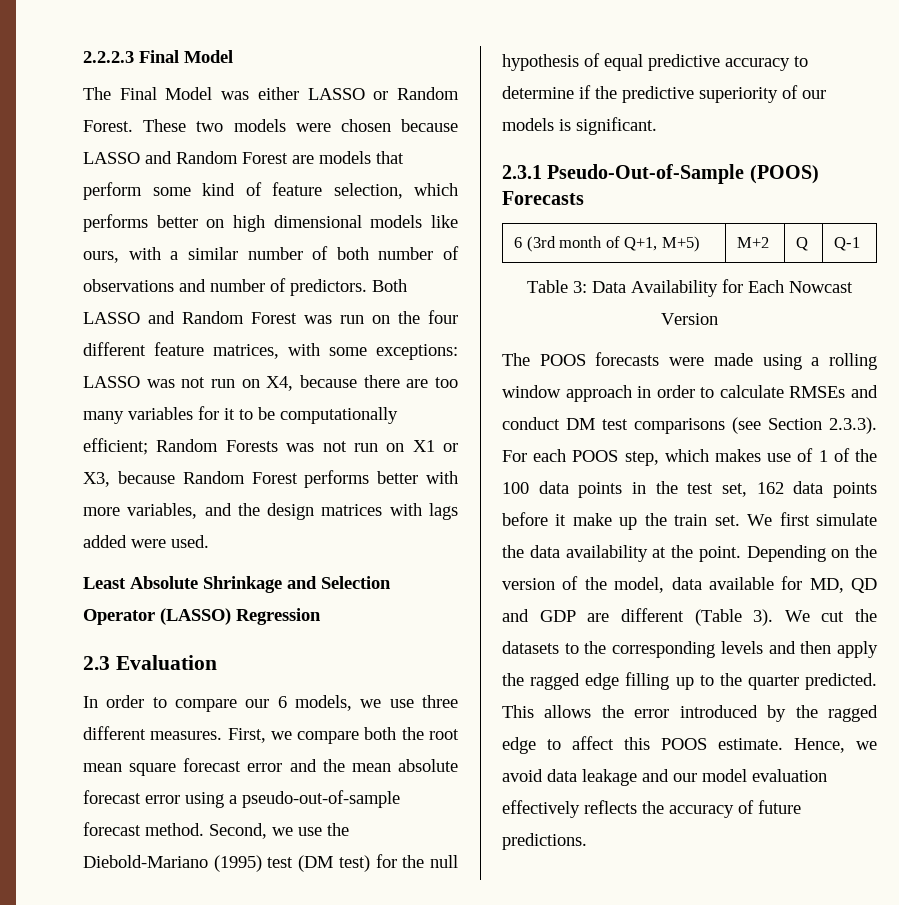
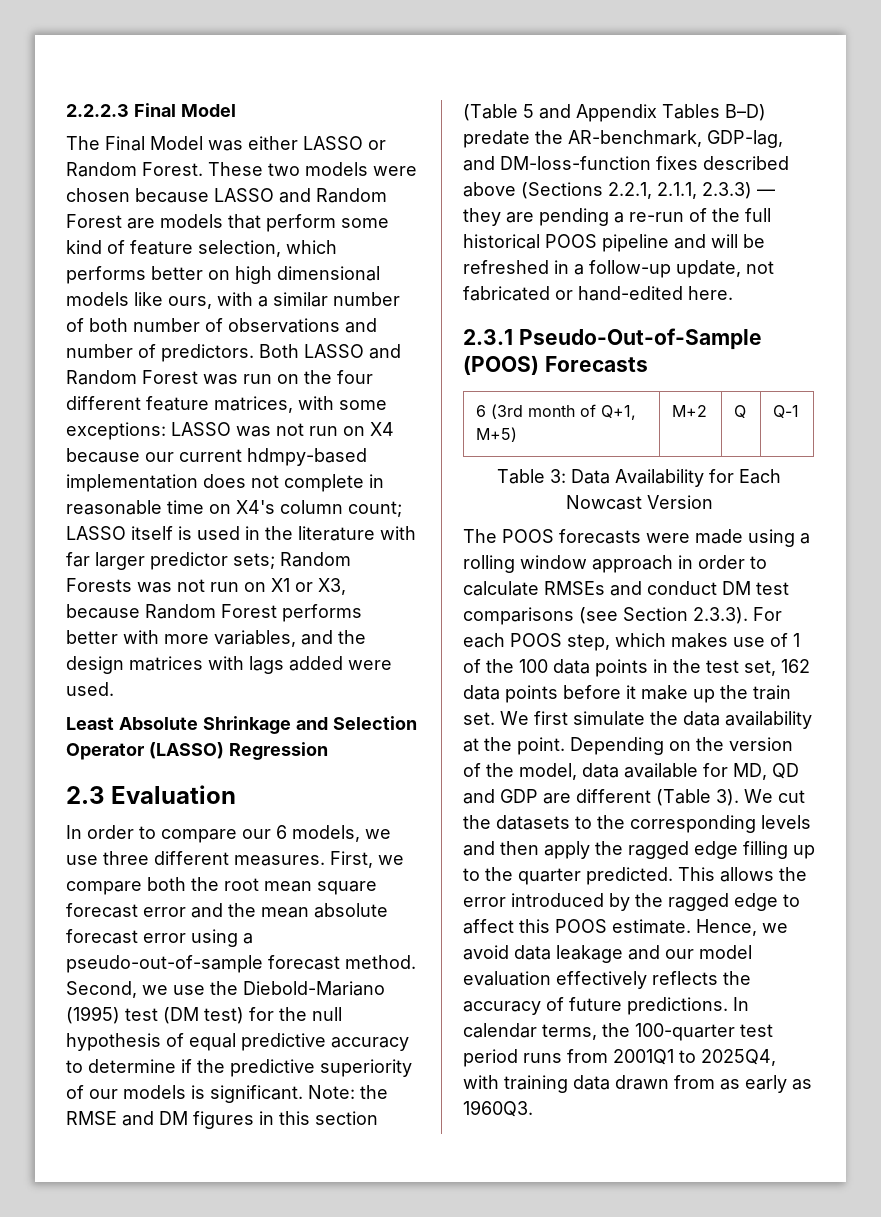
- Both LASSO and Random Forest was run on the four different feature matrices, with some exceptions: LASSO was not run on X4, because there are too many variables for it to be computationally efficient; Random Forests was not run on X1 or X3, because Random Forest performs better with more variables, and the design matrices with lags added were used.
+ Both LASSO and Random Forest was run on the four different feature matrices, with some exceptions: LASSO was not run on X4 because our current hdmpy-based implementation does not complete in reasonable time on X4's column count; LASSO itself is used in the literature with far larger predictor sets; Random Forests was not run on X1 or X3, because Random Forest performs better with more variables, and the design matrices with lags added were used.
+ Note: the RMSE and DM figures in this section (Table 5 and Appendix Tables B–D) predate the AR-benchmark, GDP-lag, and DM-loss-function fixes described above (Sections 2.2.1, 2.1.1, 2.3.3) — they are pending a re-run of the full historical POOS pipeline and will be refreshed in a follow-up update, not fabricated or hand-edited here.
+ In calendar terms, the 100-quarter test period runs from 2001Q1 to 2025Q4, with training data drawn from as early as 1960Q3.

